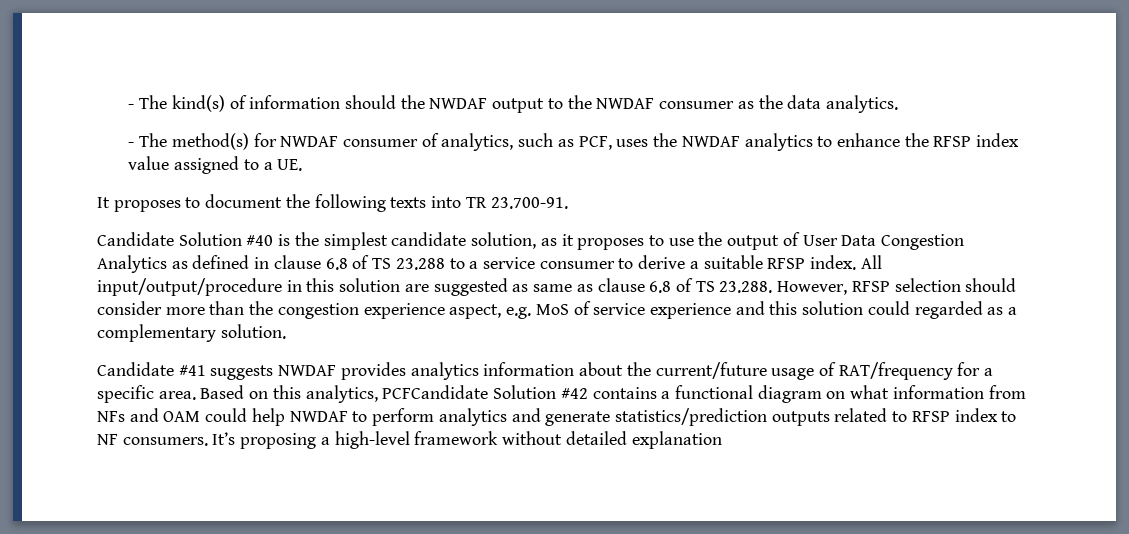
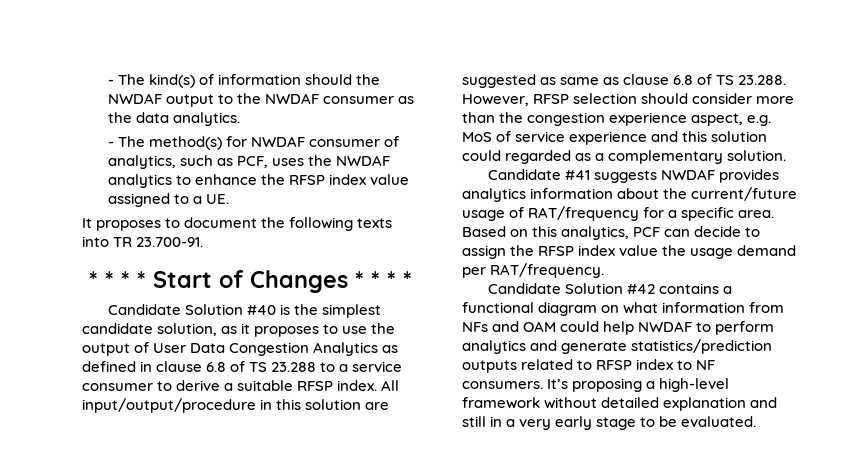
+ * * * * Start of Changes * * * *
- Based on this analytics, PCFCandidate Solution #42 contains a functional diagram on what information from NFs and OAM could help NWDAF to perform analytics and generate statistics/prediction outputs related to RFSP index to NF consumers.
+ Based on this analytics, PCF can decide to assign the RFSP index value the usage demand per RAT/frequency.
+ Candidate Solution #42 contains a functional diagram on what information from NFs and OAM could help NWDAF to perform analytics and generate statistics/prediction outputs related to RFSP index to NF consumers.
- It’s proposing a high-level framework without detailed explanation
+ It’s proposing a high-level framework without detailed explanation and still in a very early stage to be evaluated.

